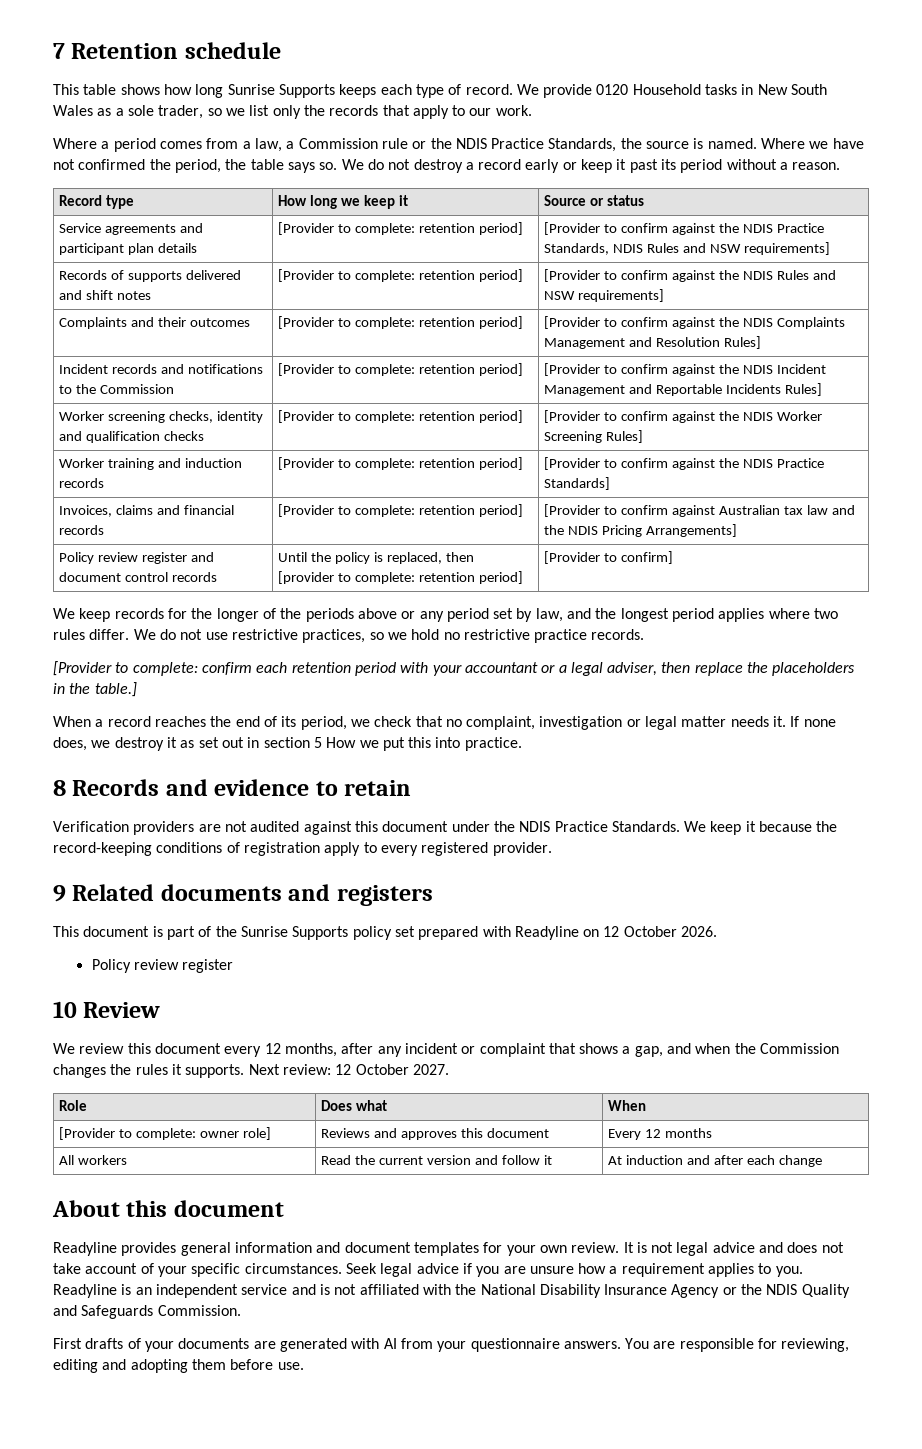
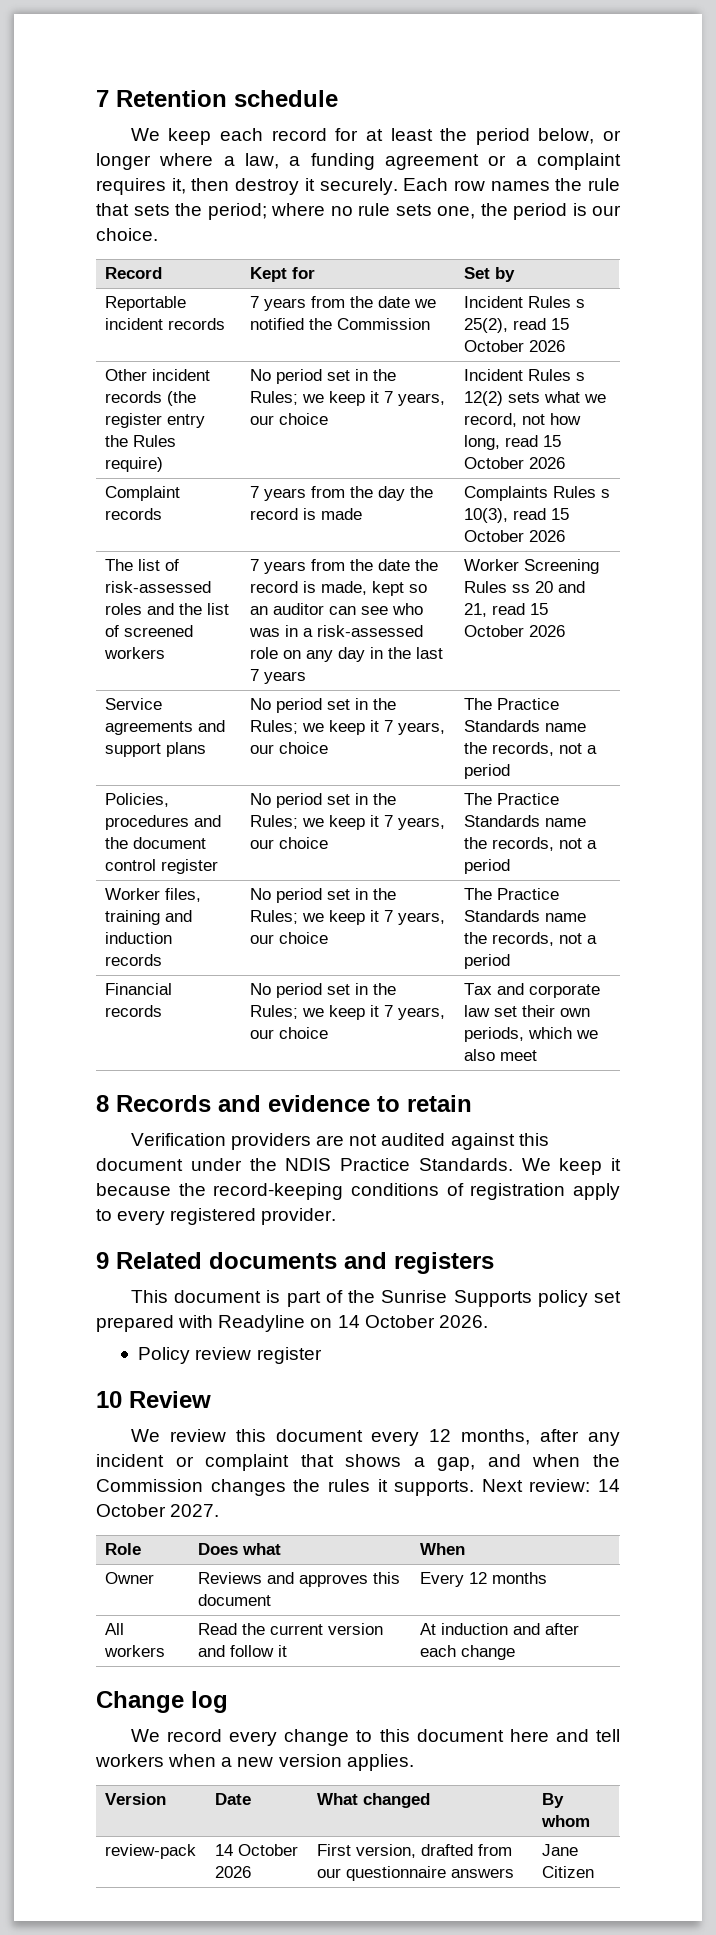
- This table shows how long Sunrise Supports keeps each type of record. We provide 0120 Household tasks in New South Wales as a sole trader, so we list only the records that apply to our work.
- Where a period comes from a law, a Commission rule or the NDIS Practice Standards, the source is named. Where we have not confirmed the period, the table says so. We do not destroy a record early or keep it past its period without a reason.
- Record type | How long we keep it | Source or status
- Service agreements and participant plan details | [Provider to complete: retention period] | [Provider to confirm against the NDIS Practice Standards, NDIS Rules and NSW requirements]
- Records of supports delivered and shift notes | [Provider to complete: retention period] | [Provider to confirm against the NDIS Rules and NSW requirements]
- Complaints and their outcomes | [Provider to complete: retention period] | [Provider to confirm against the NDIS Complaints Management and Resolution Rules]
- Incident records and notifications to the Commission | [Provider to complete: retention period] | [Provider to confirm against the NDIS Incident Management and Reportable Incidents Rules]
- Worker screening checks, identity and qualification checks | [Provider to complete: retention period] | [Provider to confirm against the NDIS Worker Screening Rules]
- Worker training and induction records | [Provider to complete: retention period] | [Provider to confirm against the NDIS Practice Standards]
- Invoices, claims and financial records | [Provider to complete: retention period] | [Provider to confirm against Australian tax law and the NDIS Pricing Arrangements]
- Policy review register and document control records | Until the policy is replaced, then [provider to complete: retention period] | [Provider to confirm]
- We keep records for the longer of the periods above or any period set by law, and the longest period applies where two rules differ. We do not use restrictive practices, so we hold no restrictive practice records.
- [Provider to complete: confirm each retention period with your accountant or a legal adviser, then replace the placeholders in the table.]
- When a record reaches the end of its period, we check that no complaint, investigation or legal matter needs it. If none does, we destroy it as set out in section 5 How we put this into practice.
+ We keep each record for at least the period below, or longer where a law, a funding agreement or a complaint requires it, then destroy it securely. Each row names the rule that sets the period; where no rule sets one, the period is our choice.
+ Record | Kept for | Set by
+ Reportable incident records | 7 years from the date we notified the Commission | Incident Rules s 25(2), read 15 October 2026
+ Other incident records (the register entry the Rules require) | No period set in the Rules; we keep it 7 years, our choice | Incident Rules s 12(2) sets what we record, not how long, read 15 October 2026
+ Complaint records | 7 years from the day the record is made | Complaints Rules s 10(3), read 15 October 2026
+ The list of risk-assessed roles and the list of screened workers | 7 years from the date the record is made, kept so an auditor can see who was in a risk-assessed role on any day in the last 7 years | Worker Screening Rules ss 20 and 21, read 15 October 2026
+ Service agreements and support plans | No period set in the Rules; we keep it 7 years, our choice | The Practice Standards name the records, not a period
+ Policies, procedures and the document control register | No period set in the Rules; we keep it 7 years, our choice | The Practice Standards name the records, not a period
+ Worker files, training and induction records | No period set in the Rules; we keep it 7 years, our choice | The Practice Standards name the records, not a period
+ Financial records | No period set in the Rules; we keep it 7 years, our choice | Tax and corporate law set their own periods, which we also meet
- This document is part of the Sunrise Supports policy set prepared with Readyline on 12 October 2026.
+ This document is part of the Sunrise Supports policy set prepared with Readyline on 14 October 2026.
- Next review: 12 October 2027.
+ Next review: 14 October 2027.
- [Provider to complete: owner role] | Reviews and approves this document | Every 12 months
+ Owner | Reviews and approves this document | Every 12 months
- About this document
- Readyline provides general information and document templates for your own review. It is not legal advice and does not take account of your specific circumstances. Seek legal advice if you are unsure how a requirement applies to you. Readyline is an independent service and is not affiliated with the National Disability Insurance Agency or the NDIS Quality and Safeguards Commission.
- First drafts of your documents are generated with AI from your questionnaire answers. You are responsible for reviewing, editing and adopting them before use.
+ Change log
+ We record every change to this document here and tell workers when a new version applies.
+ Version | Date | What changed | By whom
+ review-pack | 14 October 2026 | First version, drafted from our questionnaire answers | Jane Citizen

